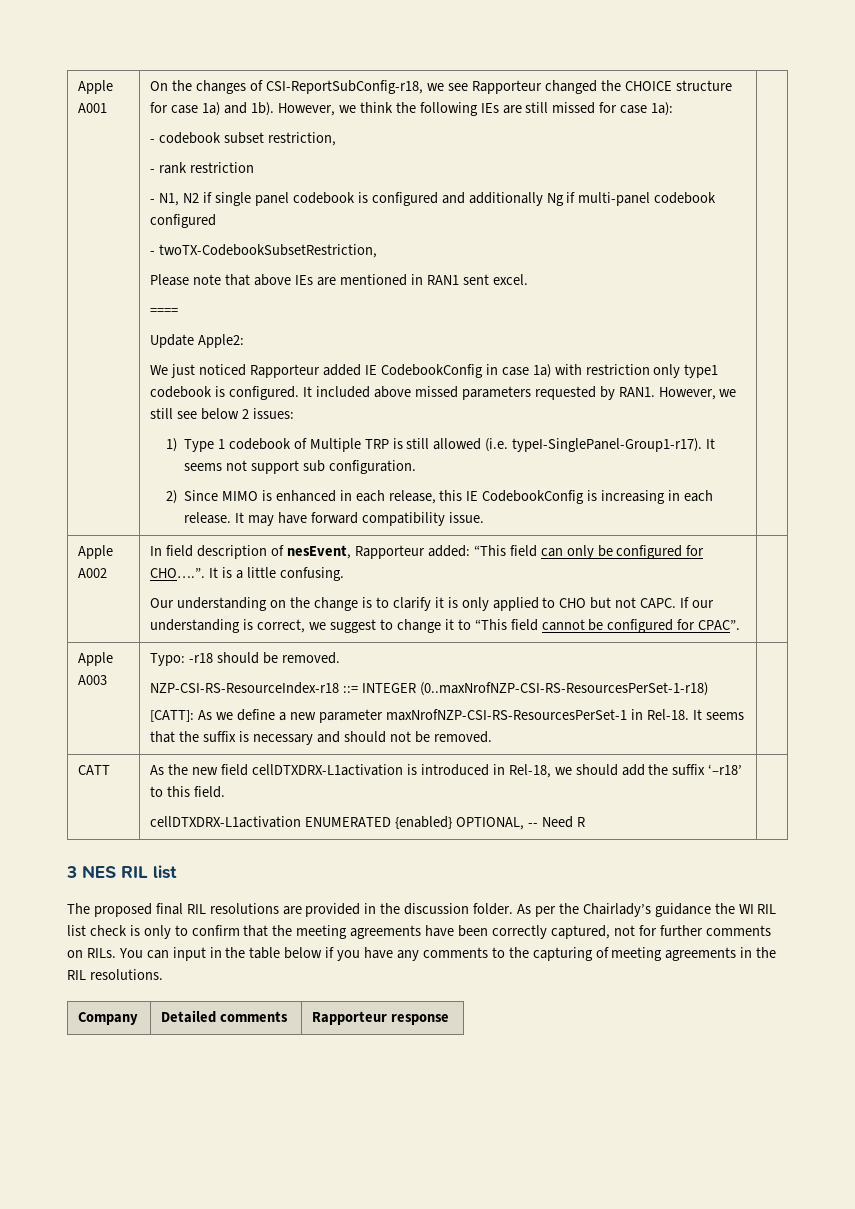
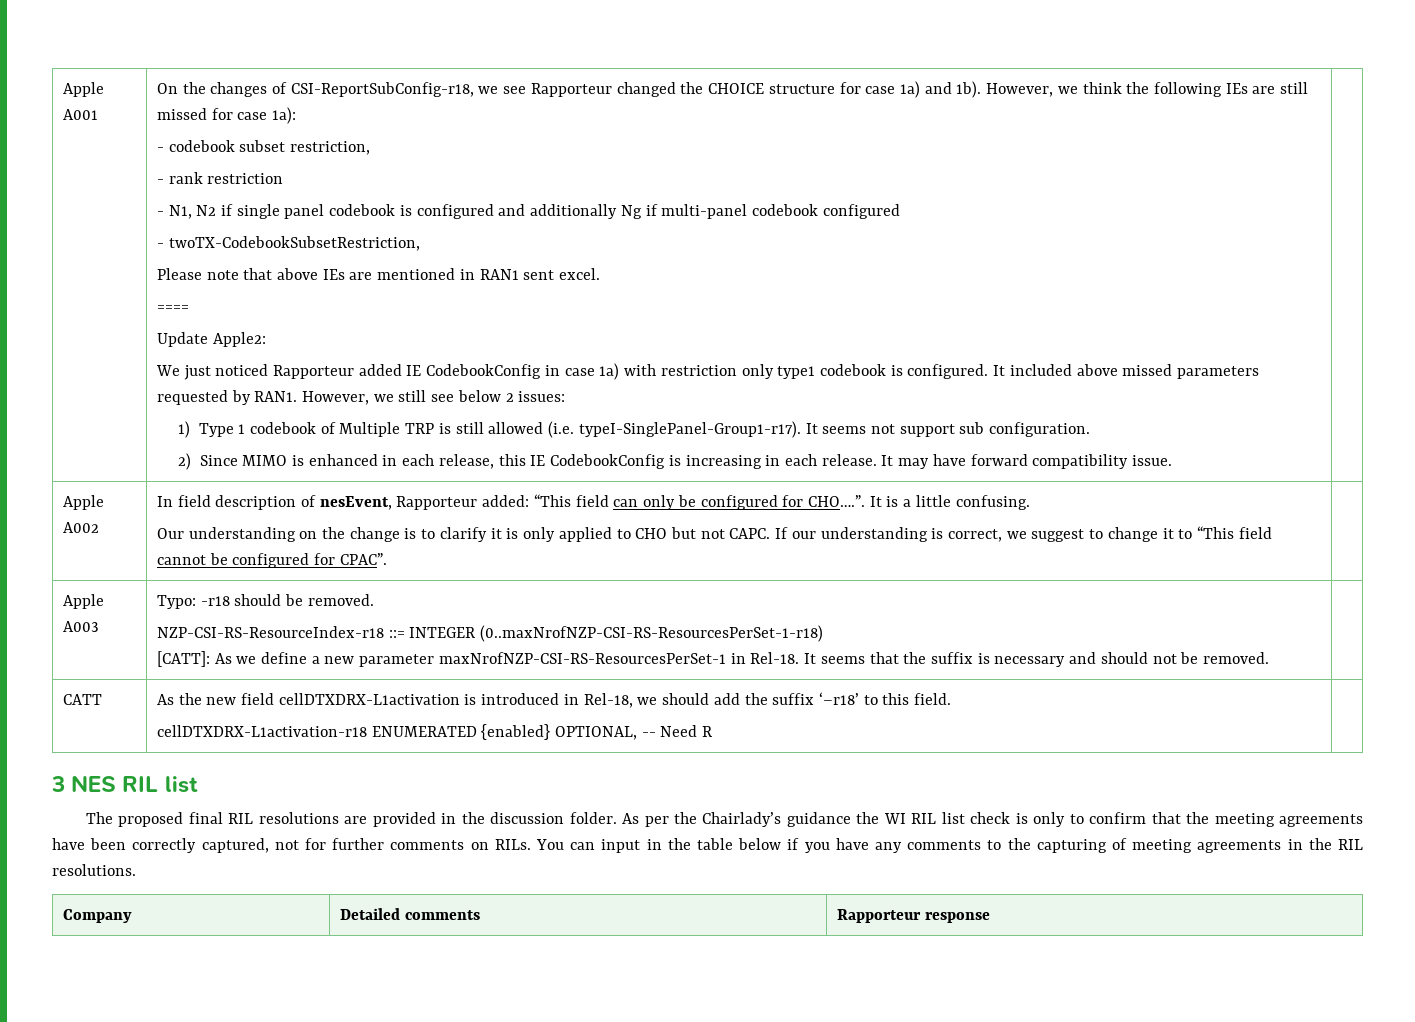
  CATT | As the new field cellDTXDRX-L1activation is introduced in Rel-18, we should add the suffix ‘–r18’ to this field.
- cellDTXDRX-L1activation ENUMERATED {enabled} OPTIONAL, -- Need R |
+ cellDTXDRX-L1activation-r18 ENUMERATED {enabled} OPTIONAL, -- Need R |

